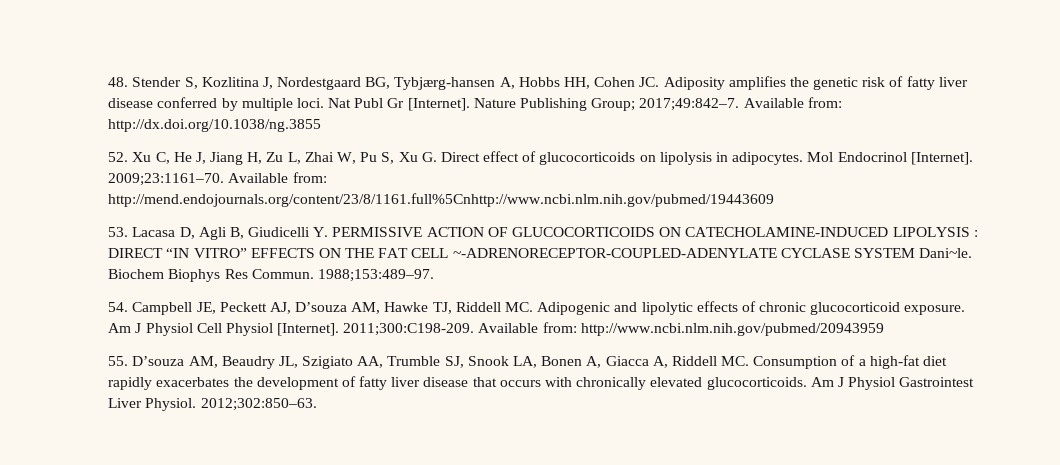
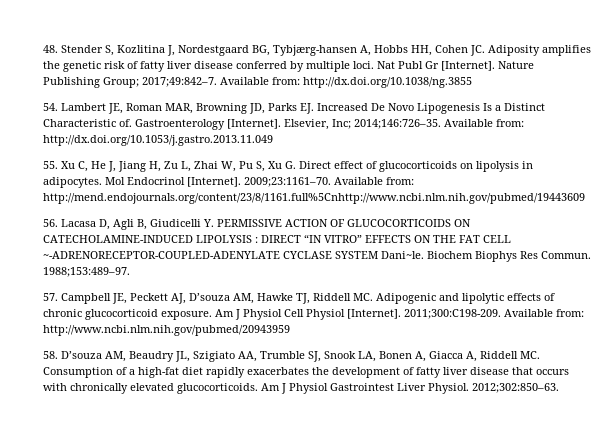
- 52. Xu C, He J, Jiang H, Zu L, Zhai W, Pu S, Xu G. Direct effect of glucocorticoids on lipolysis in adipocytes.
+ 54. Lambert JE, Roman MAR, Browning JD, Parks EJ. Increased De Novo Lipogenesis Is a Distinct Characteristic of. Gastroenterology [Internet]. Elsevier, Inc; 2014;146:726–35. Available from: http://dx.doi.org/10.1053/j.gastro.2013.11.049
+ 55. Xu C, He J, Jiang H, Zu L, Zhai W, Pu S, Xu G. Direct effect of glucocorticoids on lipolysis in adipocytes.
- 53. Lacasa D, Agli B, Giudicelli Y. PERMISSIVE ACTION OF GLUCOCORTICOIDS ON CATECHOLAMINE-INDUCED LIPOLYSIS : DIRECT “IN VITRO” EFFECTS ON THE FAT CELL ~-ADRENORECEPTOR-COUPLED-ADENYLATE CYCLASE SYSTEM Dani~le.
+ 56. Lacasa D, Agli B, Giudicelli Y. PERMISSIVE ACTION OF GLUCOCORTICOIDS ON CATECHOLAMINE-INDUCED LIPOLYSIS : DIRECT “IN VITRO” EFFECTS ON THE FAT CELL ~-ADRENORECEPTOR-COUPLED-ADENYLATE CYCLASE SYSTEM Dani~le.
- 54. Campbell JE, Peckett AJ, D’souza AM, Hawke TJ, Riddell MC. Adipogenic and lipolytic effects of chronic glucocorticoid exposure.
+ 57. Campbell JE, Peckett AJ, D’souza AM, Hawke TJ, Riddell MC. Adipogenic and lipolytic effects of chronic glucocorticoid exposure.
- 55. D’souza AM, Beaudry JL, Szigiato AA, Trumble SJ, Snook LA, Bonen A, Giacca A, Riddell MC. Consumption of a high-fat diet rapidly exacerbates the development of fatty liver disease that occurs with chronically elevated glucocorticoids.
+ 58. D’souza AM, Beaudry JL, Szigiato AA, Trumble SJ, Snook LA, Bonen A, Giacca A, Riddell MC. Consumption of a high-fat diet rapidly exacerbates the development of fatty liver disease that occurs with chronically elevated glucocorticoids.

